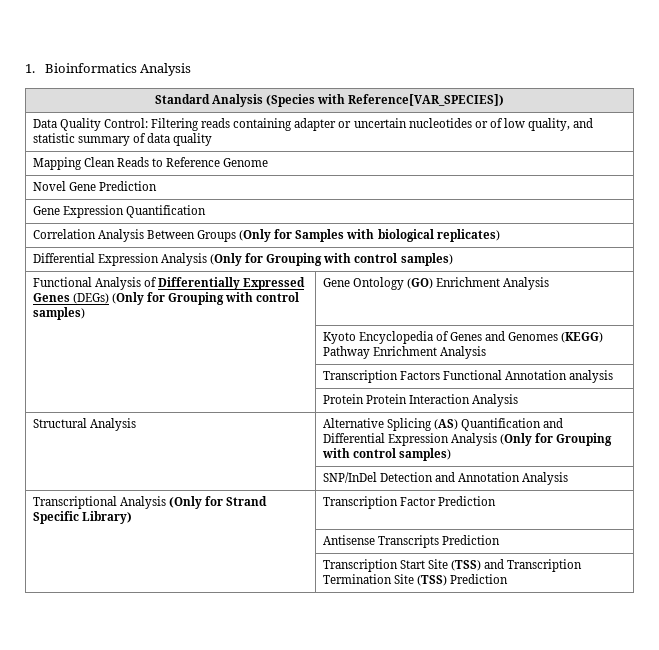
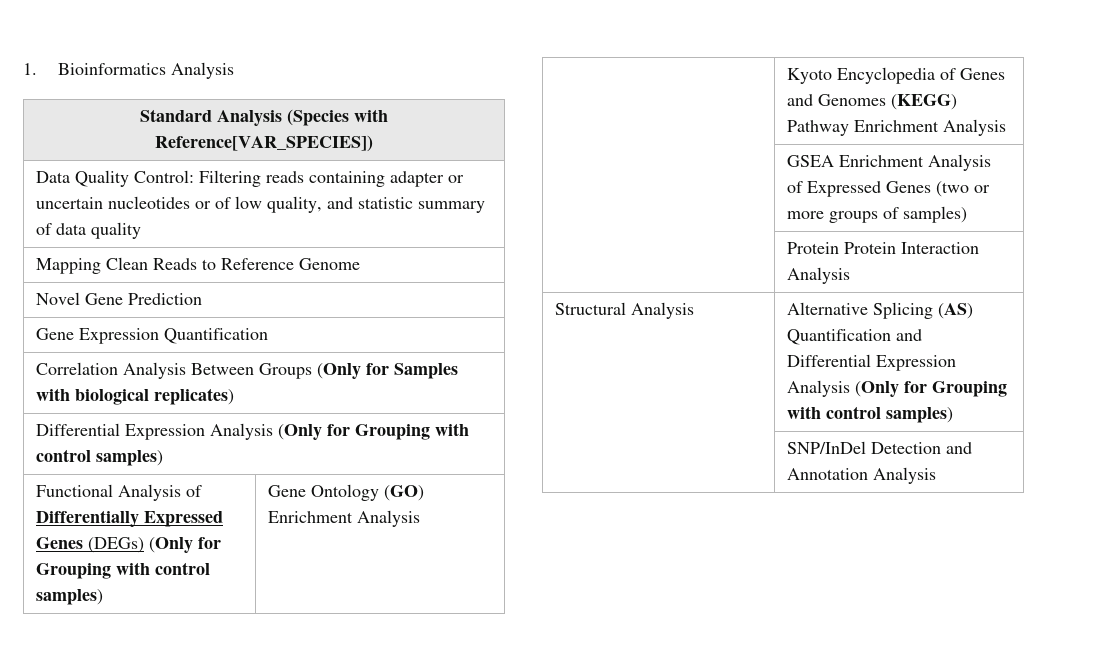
- | Transcription Factors Functional Annotation analysis
+ | GSEA Enrichment Analysis of Expressed Genes (two or more groups of samples)
- Transcriptional Analysis (Only for Strand Specific Library) | Transcription Factor Prediction
- | Antisense Transcripts Prediction
- | Transcription Start Site (TSS) and Transcription Termination Site (TSS) Prediction

